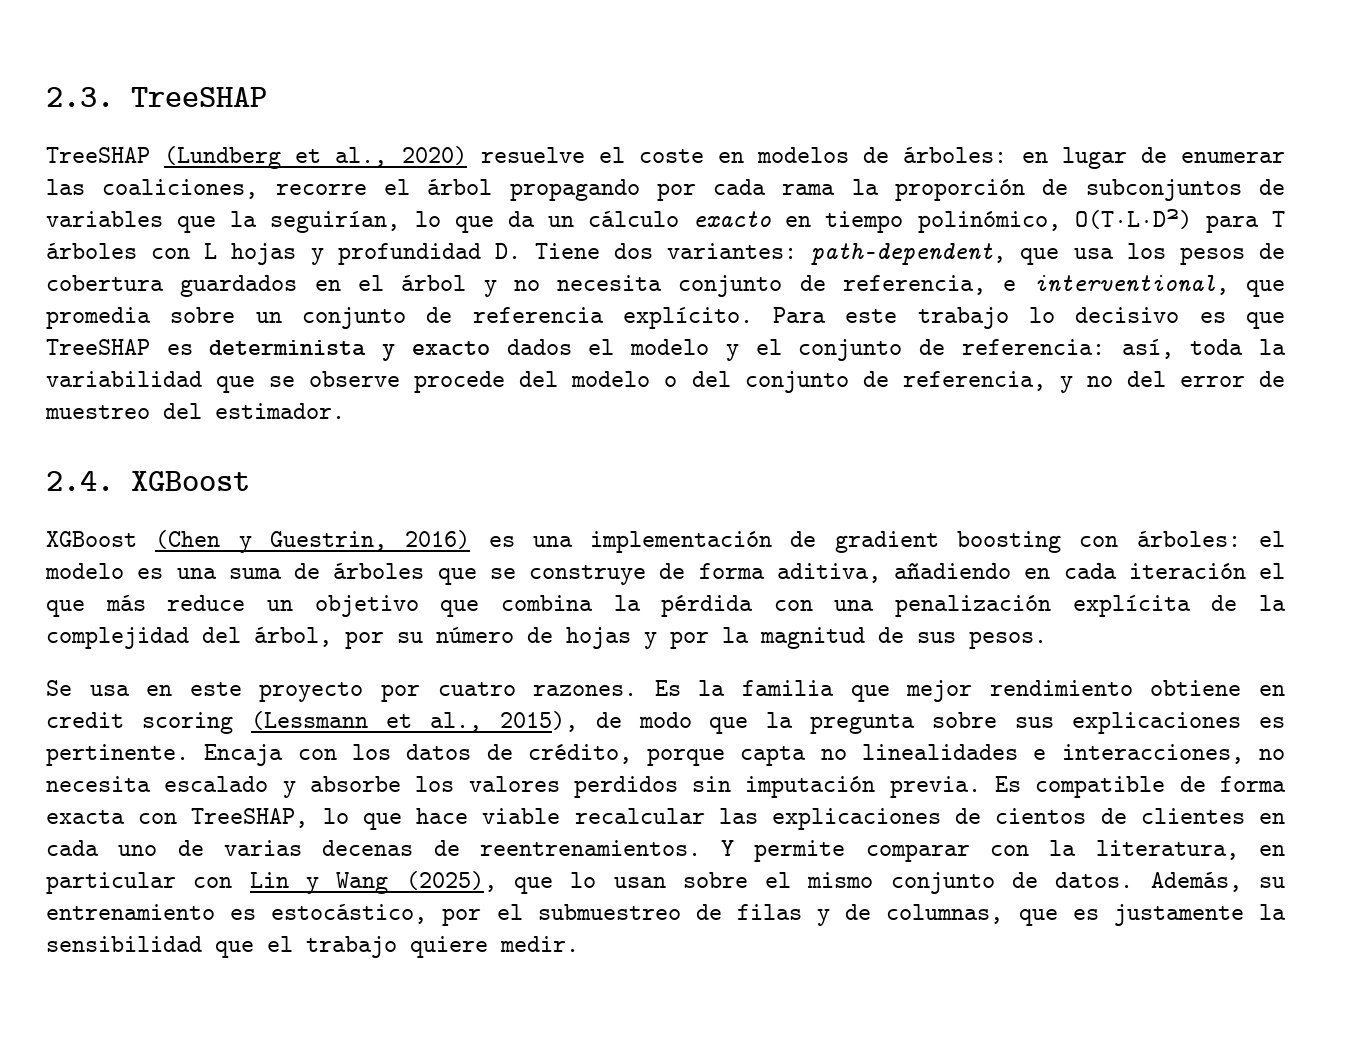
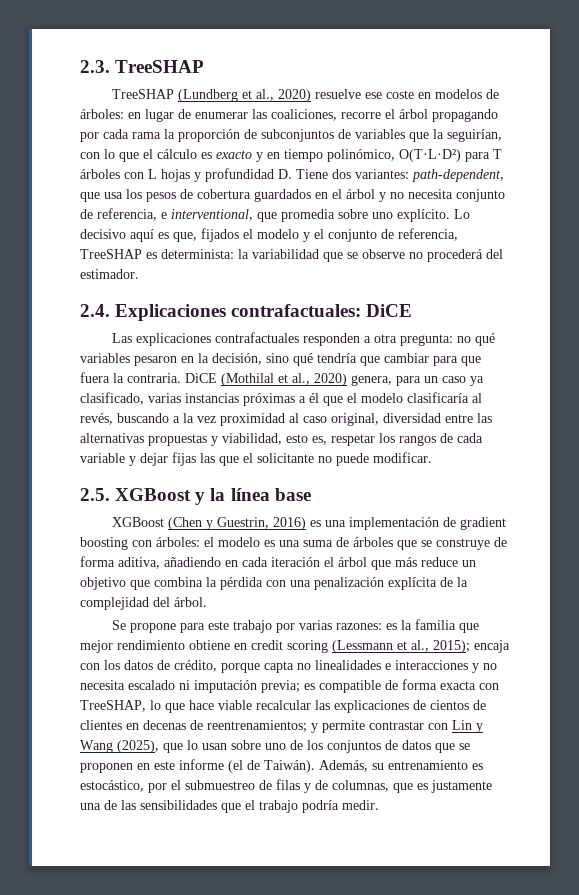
- TreeSHAP (Lundberg et al., 2020) resuelve el coste en modelos de árboles:
+ TreeSHAP (Lundberg et al., 2020) resuelve ese coste en modelos de árboles:
- en lugar de enumerar las coaliciones, recorre el árbol propagando por cada rama la proporción de subconjuntos de variables que la seguirían, lo que da un cálculo exacto en tiempo polinómico, O(T·L·D²) para T árboles con L hojas y profundidad D. Tiene dos variantes:
+ en lugar de enumerar las coaliciones, recorre el árbol propagando por cada rama la proporción de subconjuntos de variables que la seguirían, con lo que el cálculo es exacto y en tiempo polinómico, O(T·L·D²) para T árboles con L hojas y profundidad D. Tiene dos variantes:
- path-dependent, que usa los pesos de cobertura guardados en el árbol y no necesita conjunto de referencia, e interventional, que promedia sobre un conjunto de referencia explícito. Para este trabajo lo decisivo es que TreeSHAP es determinista y exacto dados el modelo y el conjunto de referencia: así, toda la variabilidad que se observe procede del modelo o del conjunto de referencia, y no del error de muestreo del estimador.
- 2.4. XGBoost
+ path-dependent, que usa los pesos de cobertura guardados en el árbol y no necesita conjunto de referencia, e interventional, que promedia sobre uno explícito. Lo decisivo aquí es que, fijados el modelo y el conjunto de referencia, TreeSHAP es determinista: la variabilidad que se observe no procederá del estimador.
+ 2.4. Explicaciones contrafactuales: DiCE
+ Las explicaciones contrafactuales responden a otra pregunta: no qué variables pesaron en la decisión, sino qué tendría que cambiar para que fuera la contraria. DiCE (Mothilal et al., 2020) genera, para un caso ya clasificado, varias instancias próximas a él que el modelo clasificaría al revés, buscando a la vez proximidad al caso original, diversidad entre las alternativas propuestas y viabilidad, esto es, respetar los rangos de cada variable y dejar fijas las que el solicitante no puede modificar.
+ 2.5. XGBoost y la línea base
- el modelo es una suma de árboles que se construye de forma aditiva, añadiendo en cada iteración el que más reduce un objetivo que combina la pérdida con una penalización explícita de la complejidad del árbol, por su número de hojas y por la magnitud de sus pesos.
- Se usa en este proyecto por cuatro razones. Es la familia que mejor rendimiento obtiene en credit scoring (Lessmann et al., 2015), de modo que la pregunta sobre sus explicaciones es pertinente. Encaja con los datos de crédito, porque capta no linealidades e interacciones, no necesita escalado y absorbe los valores perdidos sin imputación previa. Es compatible de forma exacta con TreeSHAP, lo que hace viable recalcular las explicaciones de cientos de clientes en cada uno de varias decenas de reentrenamientos. Y permite comparar con la literatura, en particular con Lin y Wang (2025), que lo usan sobre el mismo conjunto de datos.
+ el modelo es una suma de árboles que se construye de forma aditiva, añadiendo en cada iteración el árbol que más reduce un objetivo que combina la pérdida con una penalización explícita de la complejidad del árbol.
+ Se propone para este trabajo por varias razones: es la familia que mejor rendimiento obtiene en credit scoring (Lessmann et al., 2015); encaja con los datos de crédito, porque capta no linealidades e interacciones y no necesita escalado ni imputación previa; es compatible de forma exacta con TreeSHAP, lo que hace viable recalcular las explicaciones de cientos de clientes en decenas de reentrenamientos; y permite contrastar con Lin y Wang (2025), que lo usan sobre uno de los conjuntos de datos que se proponen en este informe (el de Taiwán).
- Además, su entrenamiento es estocástico, por el submuestreo de filas y de columnas, que es justamente la sensibilidad que el trabajo quiere medir.
+ Además, su entrenamiento es estocástico, por el submuestreo de filas y de columnas, que es justamente una de las sensibilidades que el trabajo podría medir.

